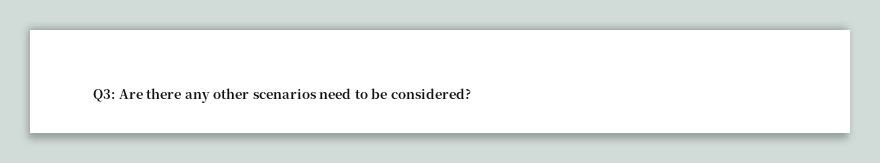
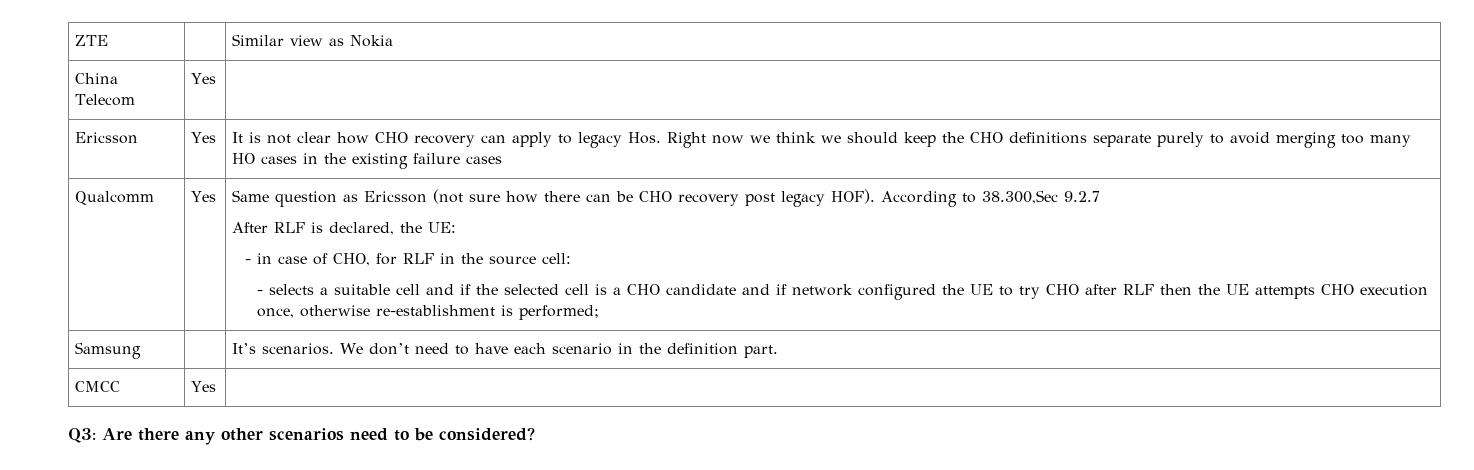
+ ZTE | | Similar view as Nokia
+ China Telecom | Yes |
+ Ericsson | Yes | It is not clear how CHO recovery can apply to legacy Hos. Right now we think we should keep the CHO definitions separate purely to avoid merging too many HO cases in the existing failure cases
+ Qualcomm | Yes | Same question as Ericsson (not sure how there can be CHO recovery post legacy HOF). According to 38.300,Sec 9.2.7
+ After RLF is declared, the UE:
+ - in case of CHO, for RLF in the source cell:
+ - selects a suitable cell and if the selected cell is a CHO candidate and if network configured the UE to try CHO after RLF then the UE attempts CHO execution once, otherwise re-establishment is performed;
+ Samsung | | It’s scenarios. We don’t need to have each scenario in the definition part.
+ CMCC | Yes |

